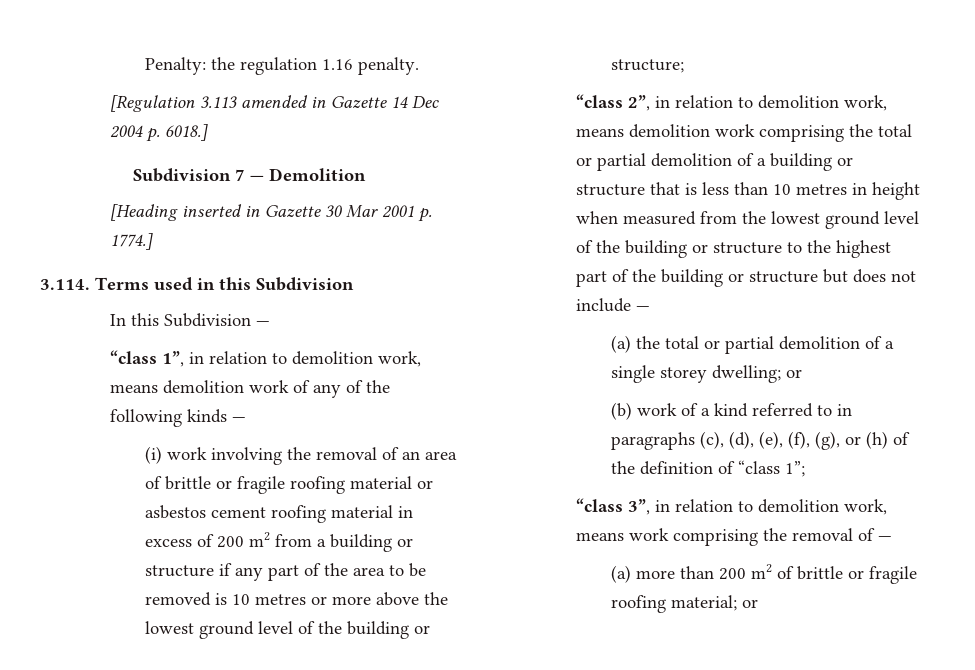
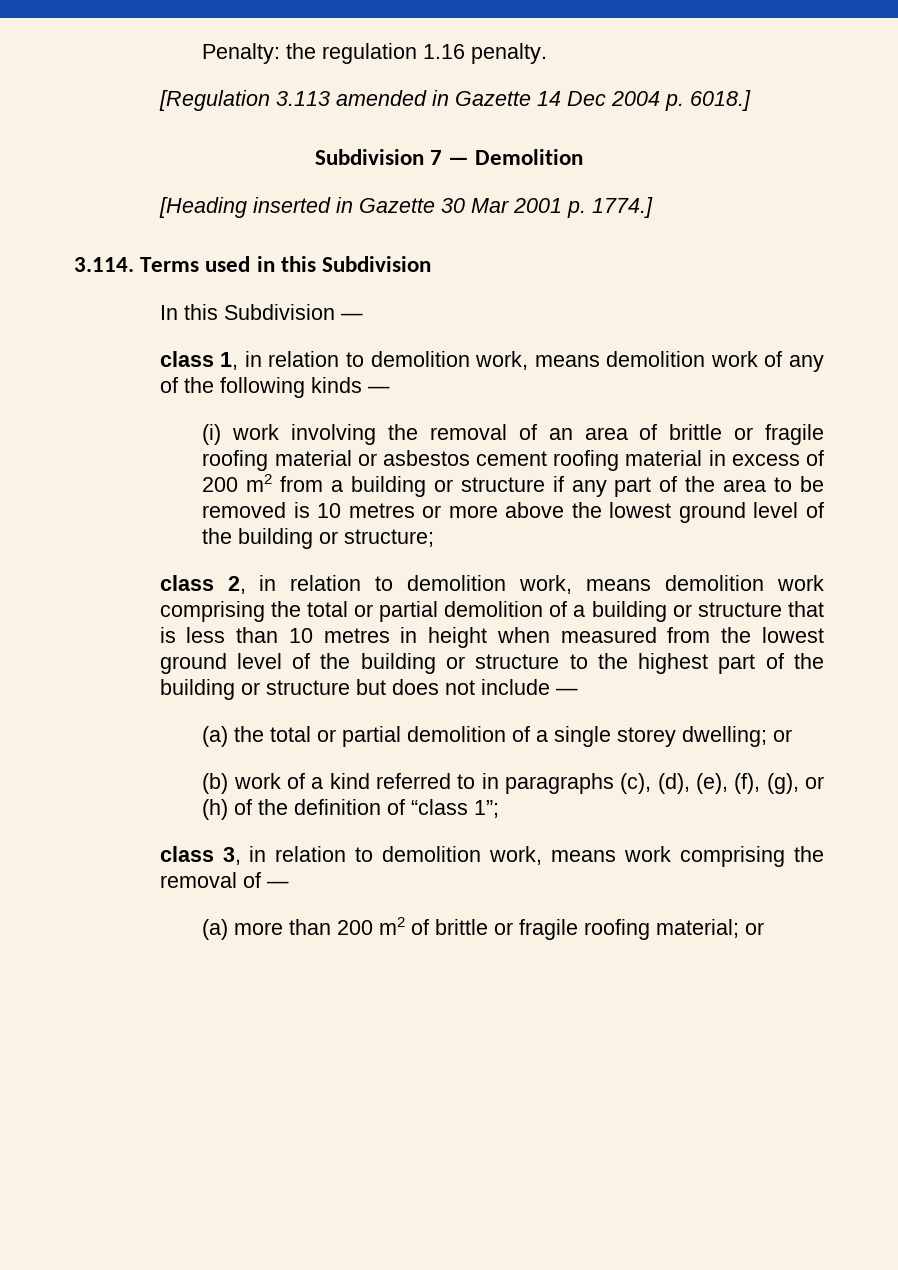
- “class 1”, in relation to demolition work, means demolition work of any of the following kinds —
+ class 1, in relation to demolition work, means demolition work of any of the following kinds —
- “class 2”, in relation to demolition work, means demolition work comprising the total or partial demolition of a building or structure that is less than 10 metres in height when measured from the lowest ground level of the building or structure to the highest part of the building or structure but does not include —
+ class 2, in relation to demolition work, means demolition work comprising the total or partial demolition of a building or structure that is less than 10 metres in height when measured from the lowest ground level of the building or structure to the highest part of the building or structure but does not include —
- “class 3”, in relation to demolition work, means work comprising the removal of —
+ class 3, in relation to demolition work, means work comprising the removal of —

